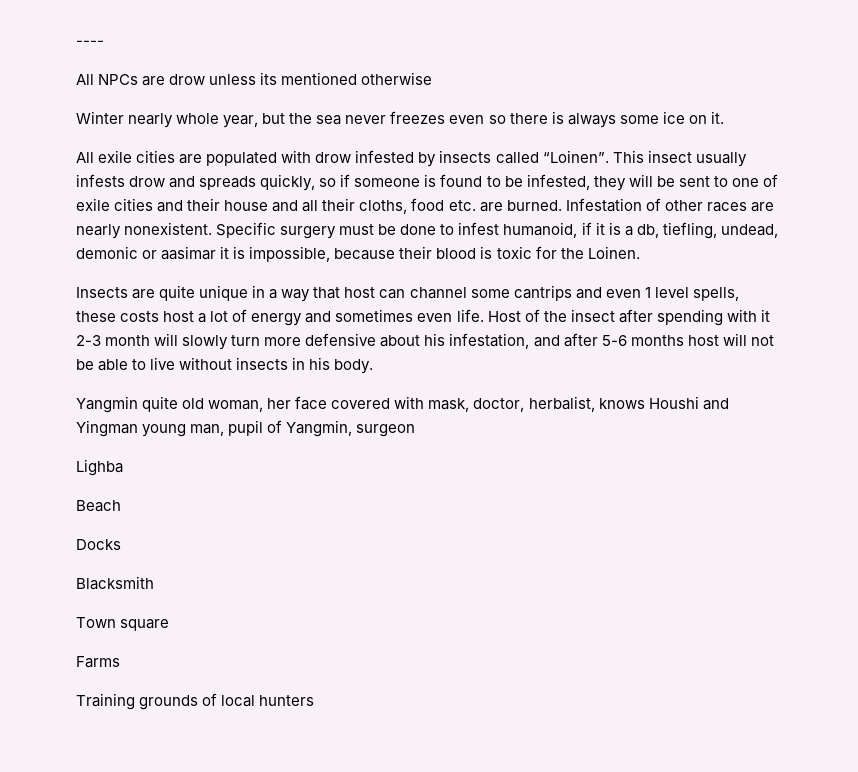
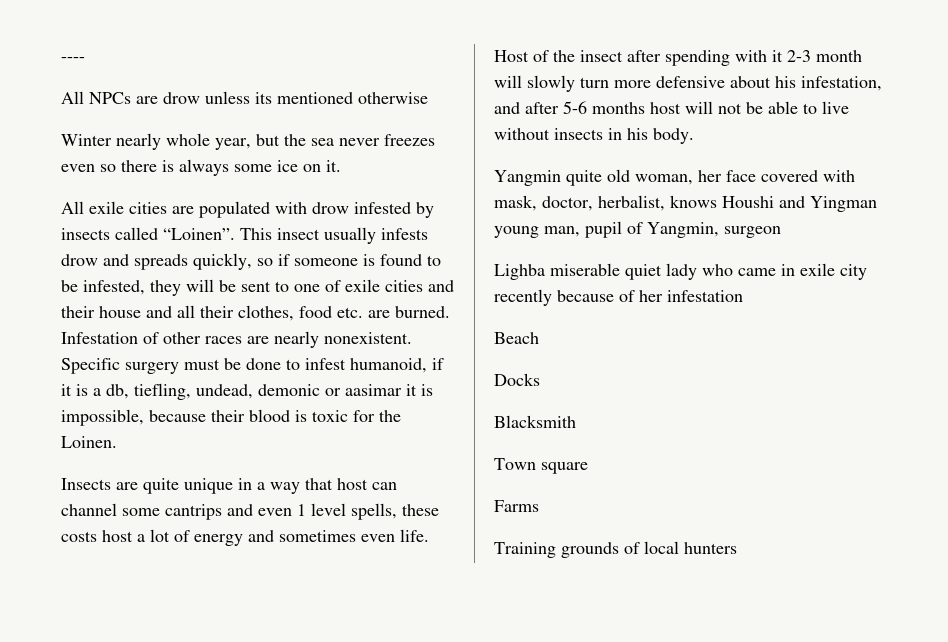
- This insect usually infests drow and spreads quickly, so if someone is found to be infested, they will be sent to one of exile cities and their house and all their cloths, food etc. are burned.
+ This insect usually infests drow and spreads quickly, so if someone is found to be infested, they will be sent to one of exile cities and their house and all their clothes, food etc. are burned.
- Lighba
+ Lighba miserable quiet lady who came in exile city recently because of her infestation

